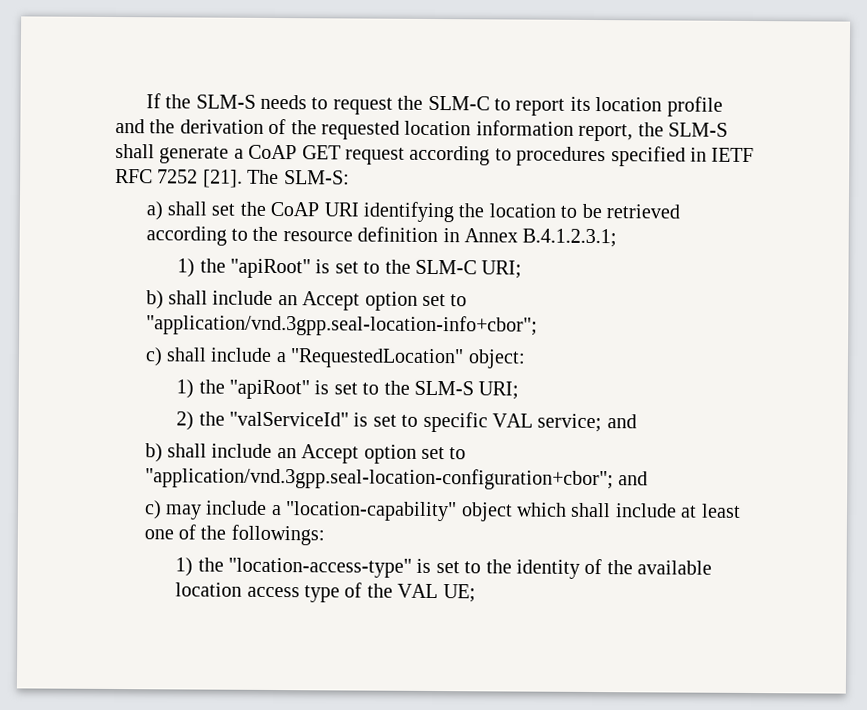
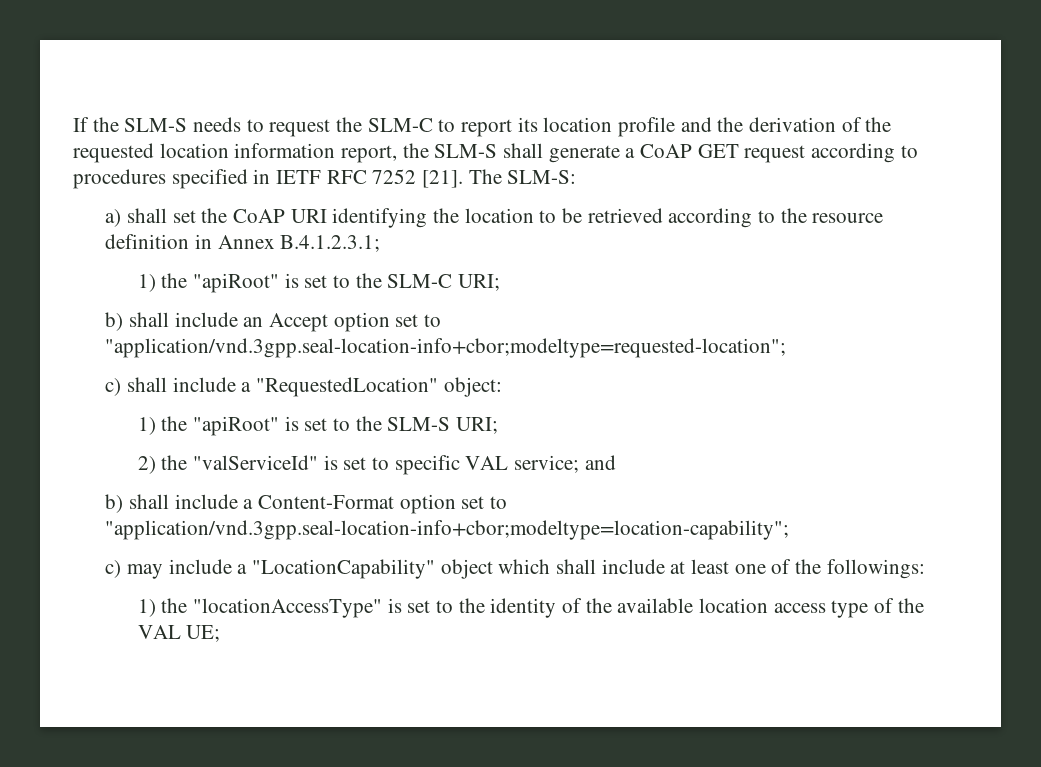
- b) shall include an Accept option set to "application/vnd.3gpp.seal-location-info+cbor";
+ b) shall include an Accept option set to "application/vnd.3gpp.seal-location-info+cbor;modeltype=requested-location";
- b) shall include an Accept option set to "application/vnd.3gpp.seal-location-configuration+cbor"; and
+ b) shall include a Content-Format option set to "application/vnd.3gpp.seal-location-info+cbor;modeltype=location-capability";
- c) may include a "location-capability" object which shall include at least one of the followings:
+ c) may include a "LocationCapability" object which shall include at least one of the followings:
- 1) the "location-access-type" is set to the identity of the available location access type of the VAL UE;
+ 1) the "locationAccessType" is set to the identity of the available location access type of the VAL UE;

